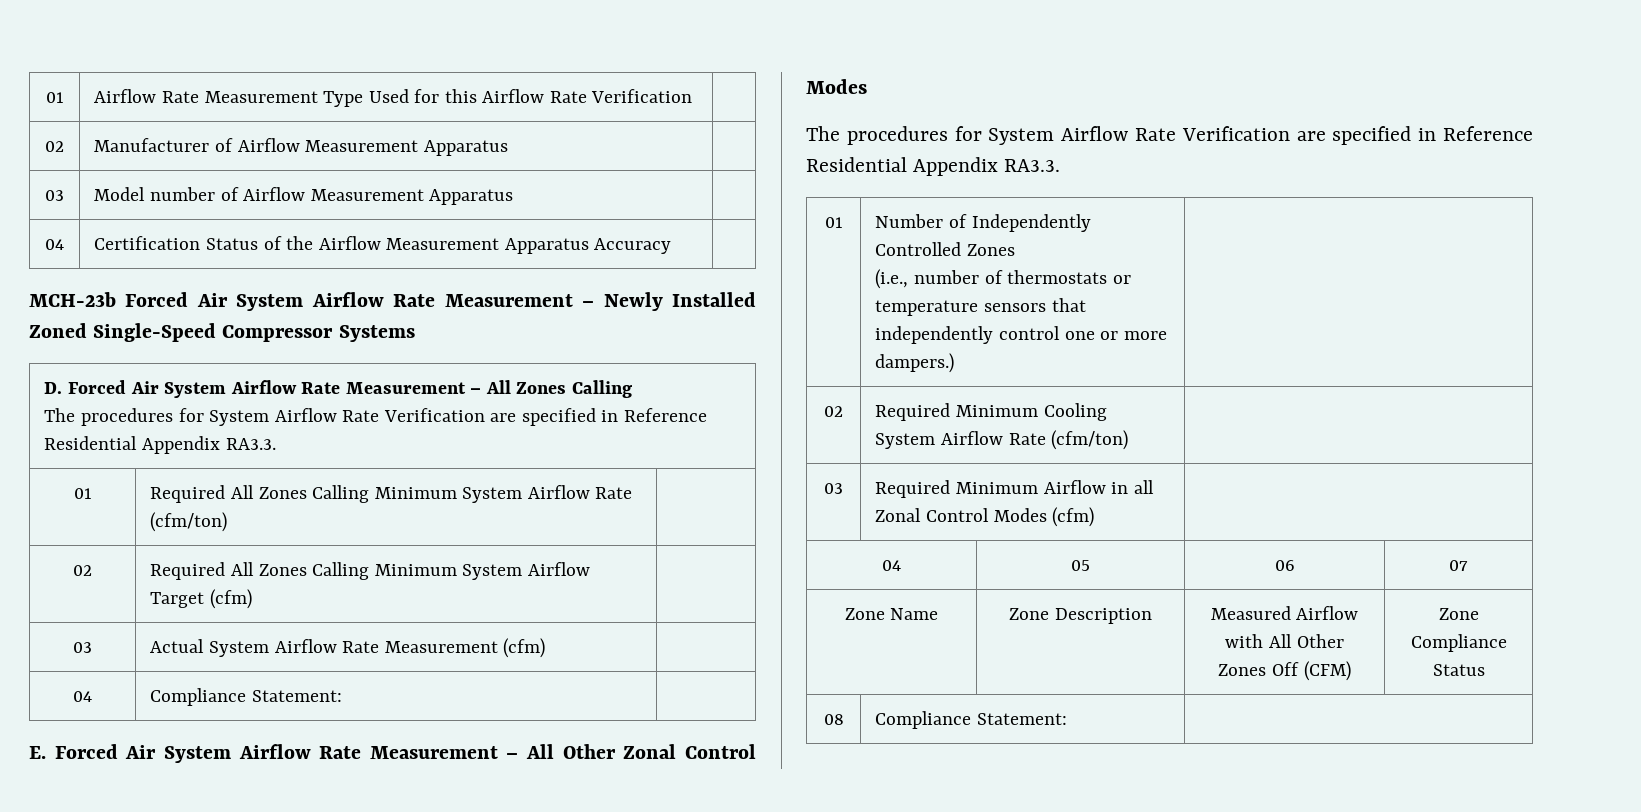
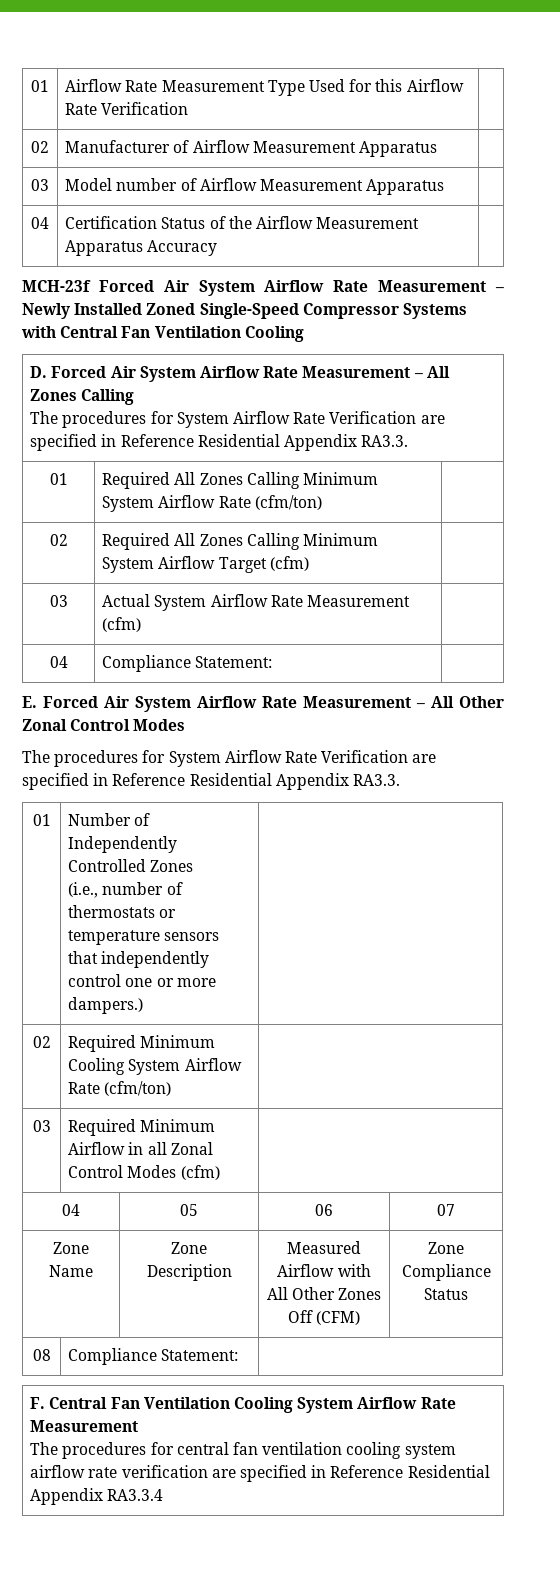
- MCH-23b Forced Air System Airflow Rate Measurement – Newly Installed Zoned Single-Speed Compressor Systems
+ MCH-23f Forced Air System Airflow Rate Measurement – Newly Installed Zoned Single-Speed Compressor Systems with Central Fan Ventilation Cooling
+ F. Central Fan Ventilation Cooling System Airflow Rate Measurement
+ The procedures for central fan ventilation cooling system airflow rate verification are specified in Reference Residential Appendix RA3.3.4

